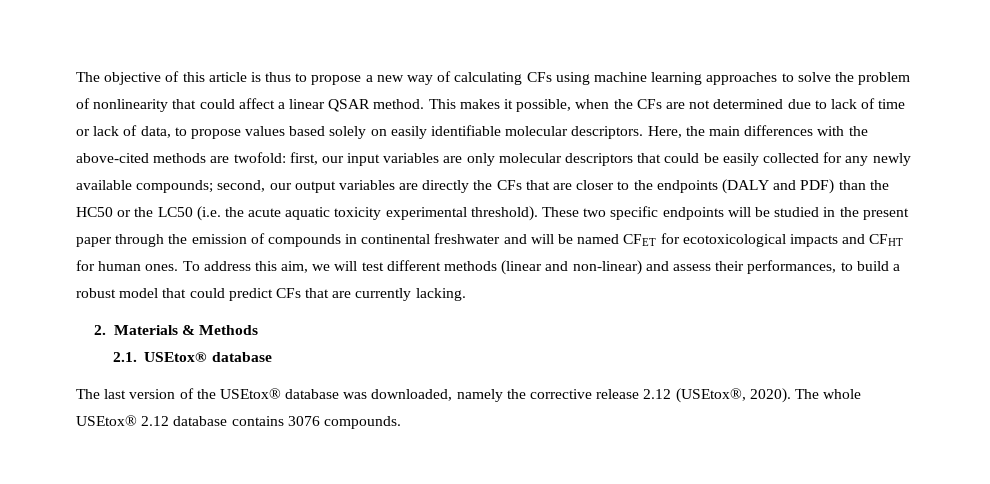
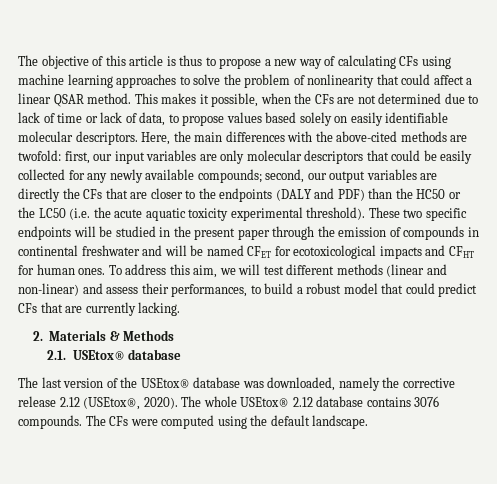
+ The CFs were computed using the default landscape.

